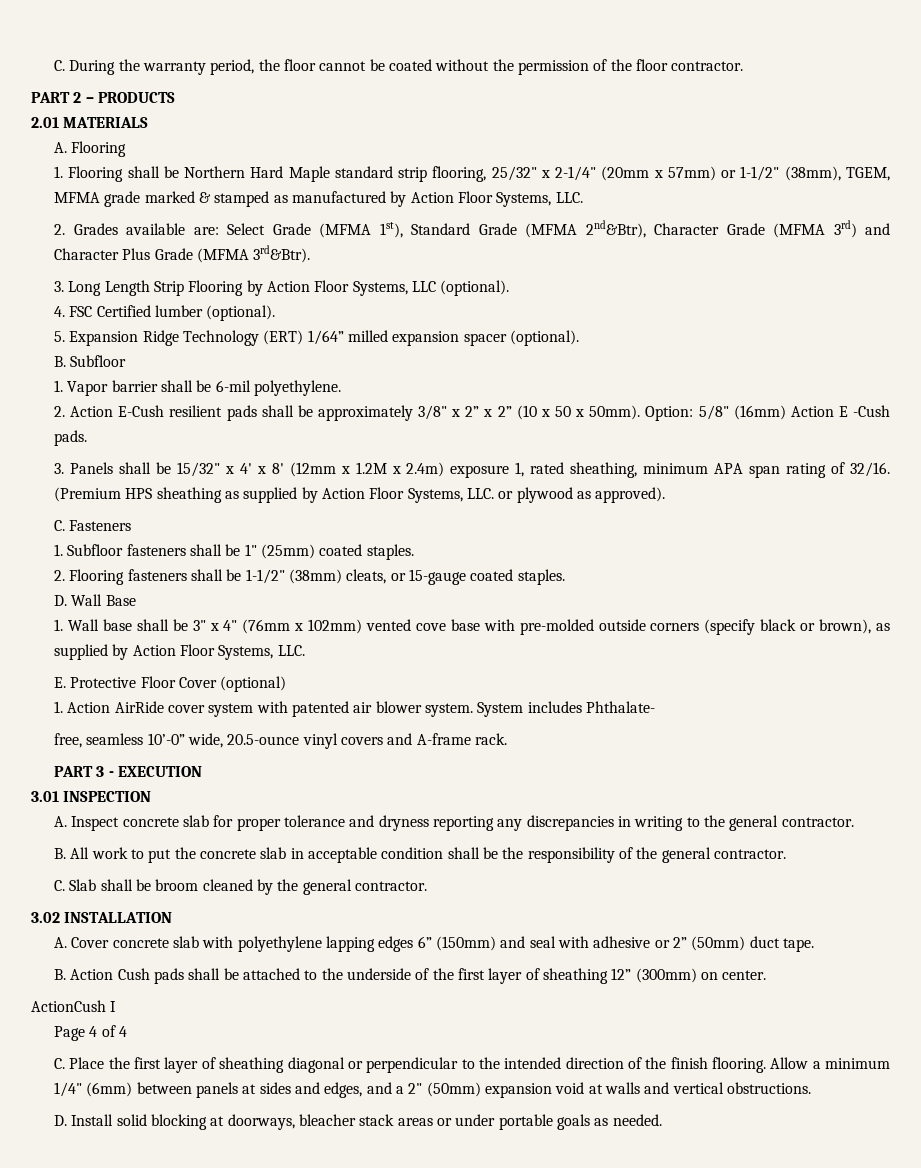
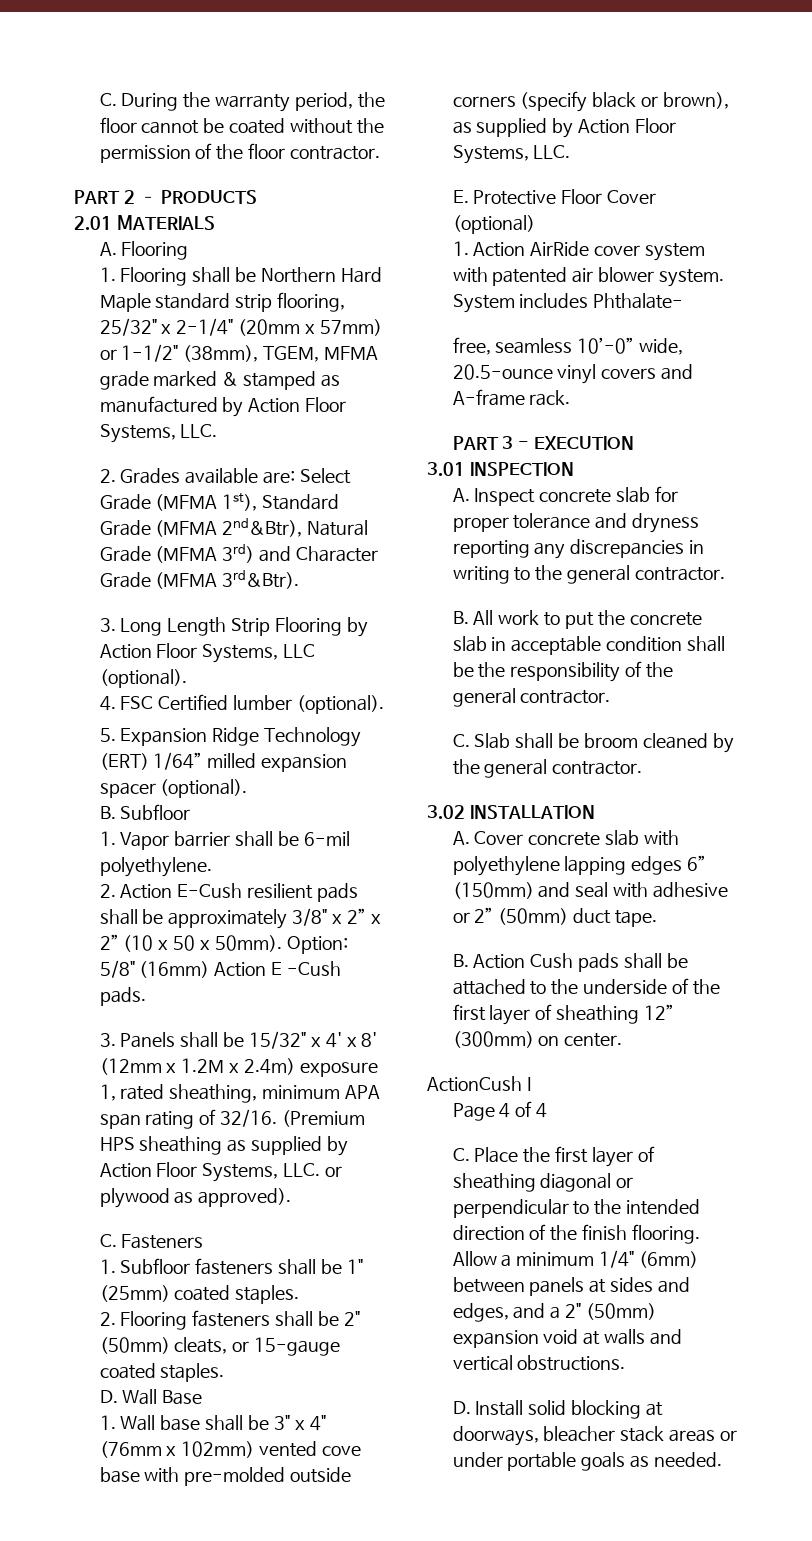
- 2. Grades available are: Select Grade (MFMA 1st), Standard Grade (MFMA 2nd&Btr), Character Grade (MFMA 3rd) and Character Plus Grade (MFMA 3rd&Btr).
+ 2. Grades available are: Select Grade (MFMA 1st), Standard Grade (MFMA 2nd&Btr), Natural Grade (MFMA 3rd) and Character Grade (MFMA 3rd&Btr).
- 2. Flooring fasteners shall be 1-1/2" (38mm) cleats, or 15-gauge coated staples.
+ 2. Flooring fasteners shall be 2" (50mm) cleats, or 15-gauge coated staples.

